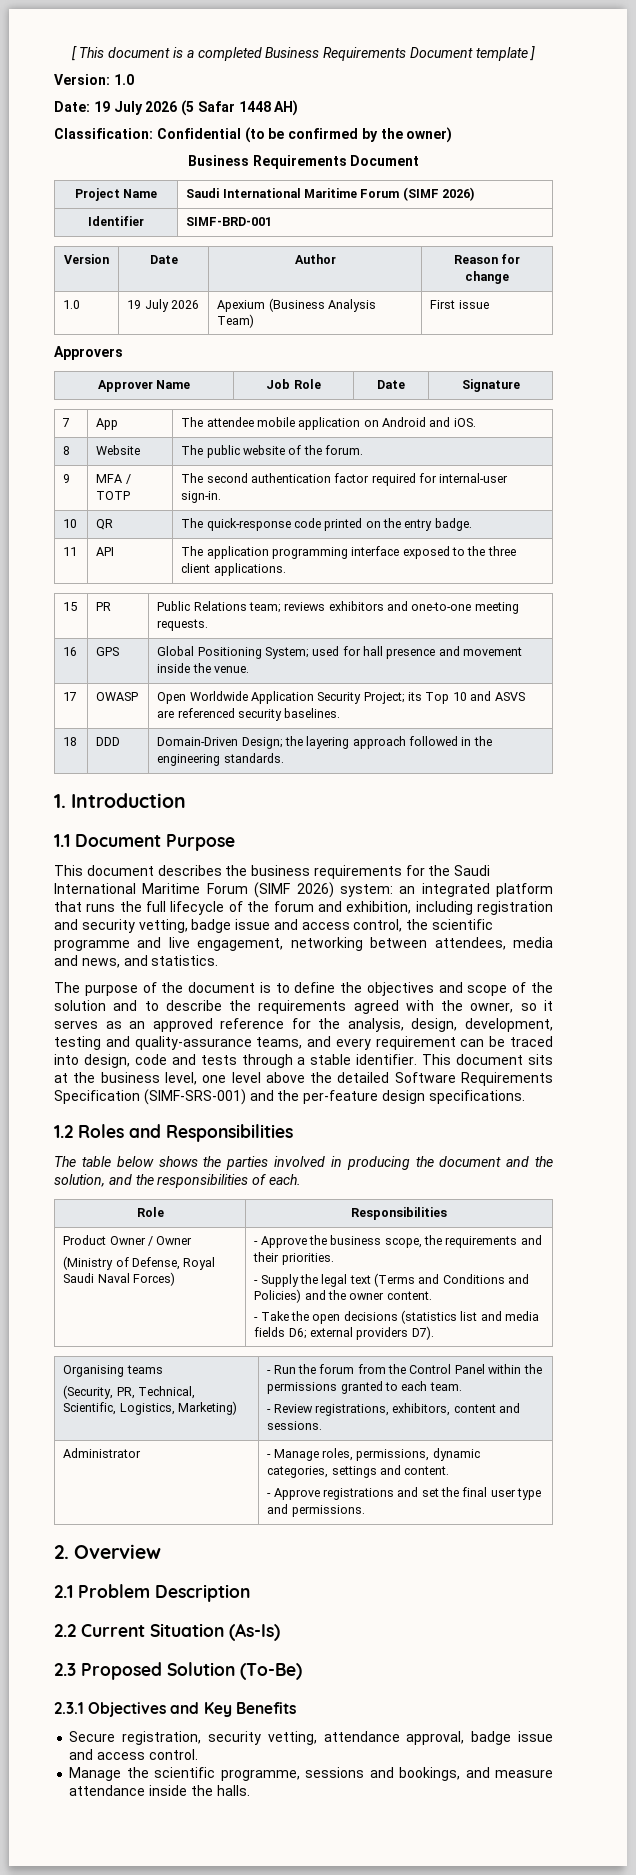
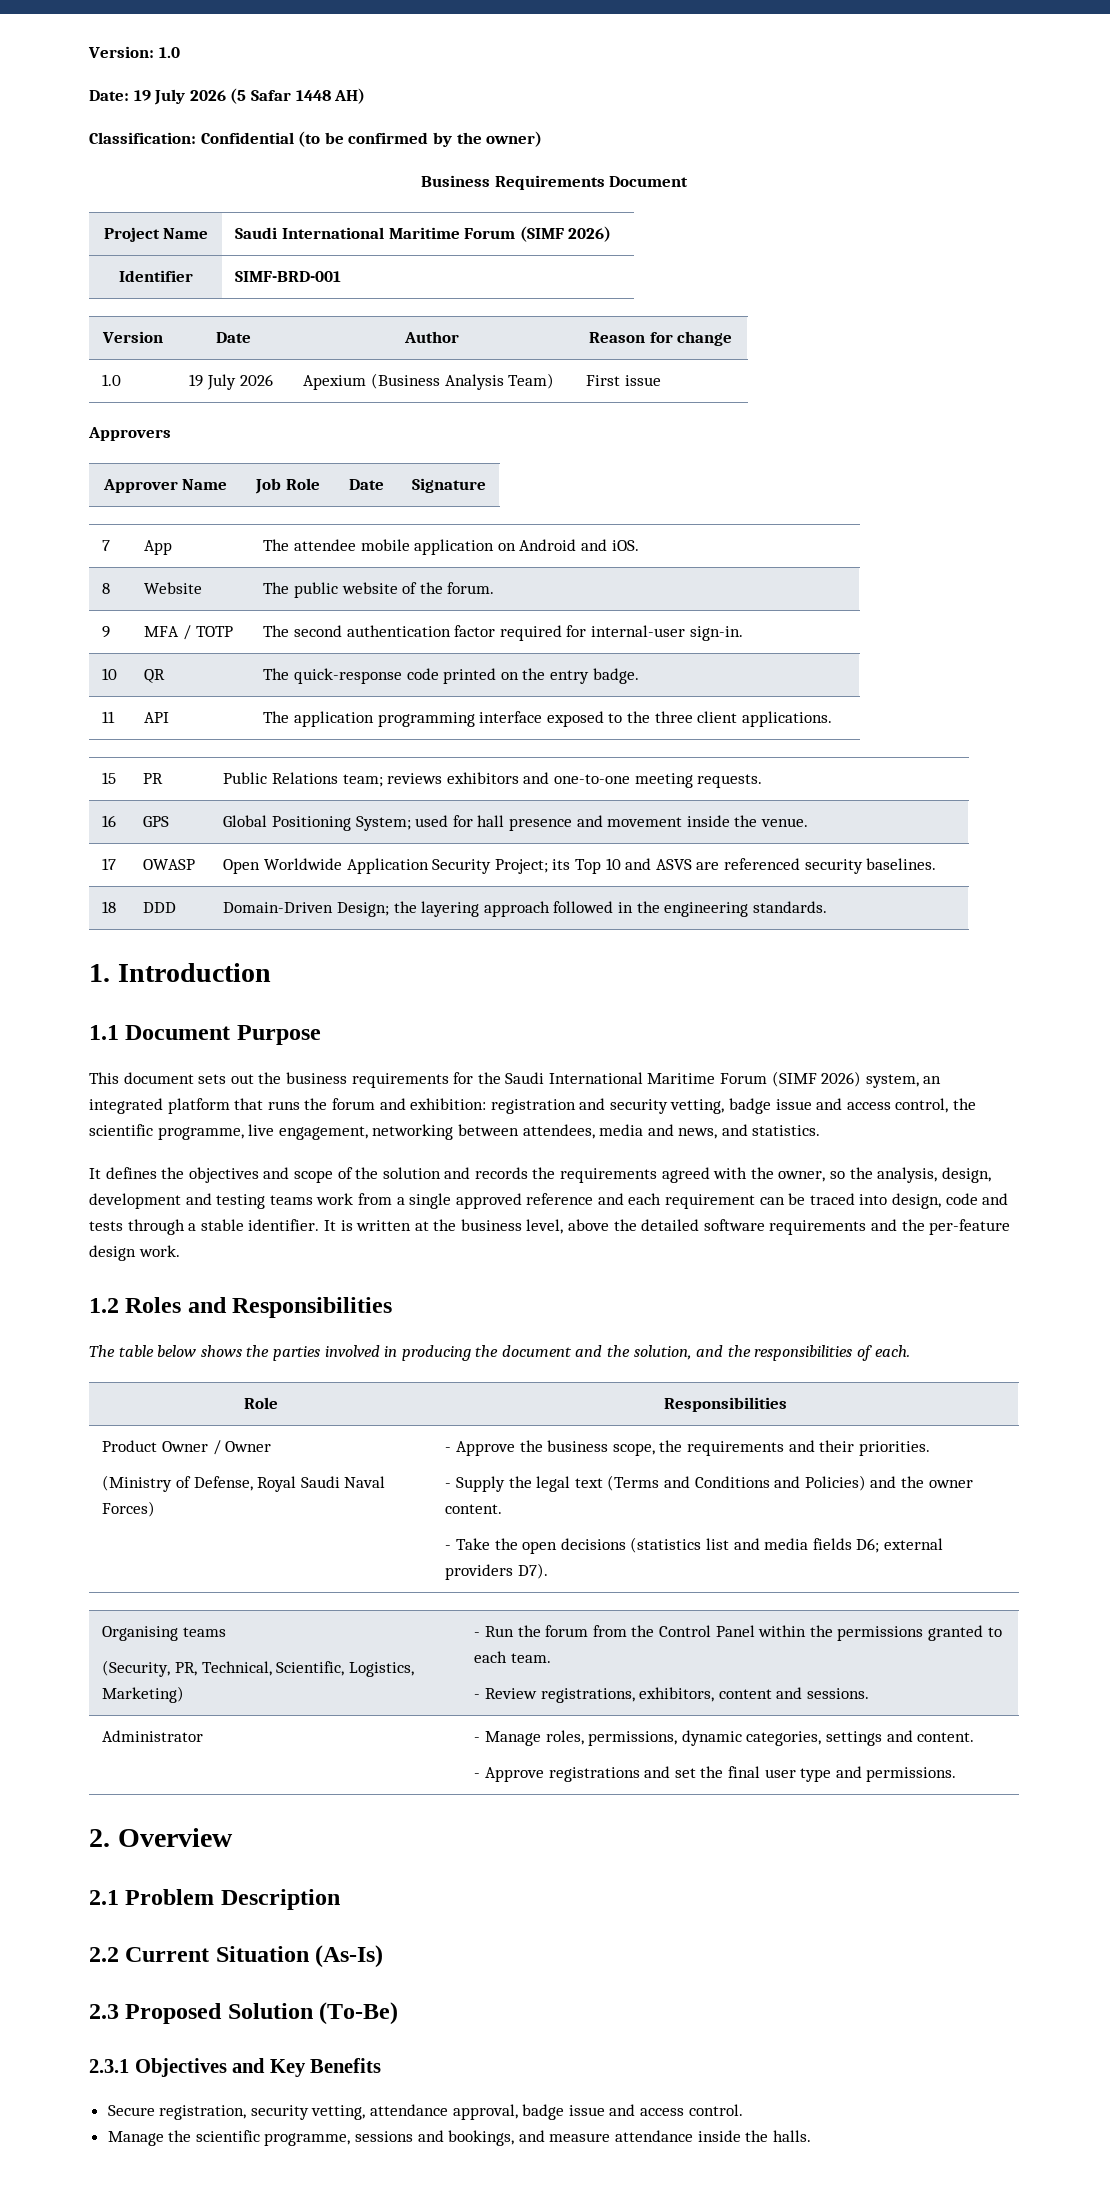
- [ This document is a completed Business Requirements Document template ]
- This document describes the business requirements for the Saudi International Maritime Forum (SIMF 2026) system: an integrated platform that runs the full lifecycle of the forum and exhibition, including registration and security vetting, badge issue and access control, the scientific programme and live engagement, networking between attendees, media and news, and statistics.
+ This document sets out the business requirements for the Saudi International Maritime Forum (SIMF 2026) system, an integrated platform that runs the forum and exhibition: registration and security vetting, badge issue and access control, the scientific programme, live engagement, networking between attendees, media and news, and statistics.
- The purpose of the document is to define the objectives and scope of the solution and to describe the requirements agreed with the owner, so it serves as an approved reference for the analysis, design, development, testing and quality-assurance teams, and every requirement can be traced into design, code and tests through a stable identifier.
+ It defines the objectives and scope of the solution and records the requirements agreed with the owner, so the analysis, design, development and testing teams work from a single approved reference and each requirement can be traced into design, code and tests through a stable identifier.
- This document sits at the business level, one level above the detailed Software Requirements Specification (SIMF-SRS-001) and the per-feature design specifications.
+ It is written at the business level, above the detailed software requirements and the per-feature design work.

